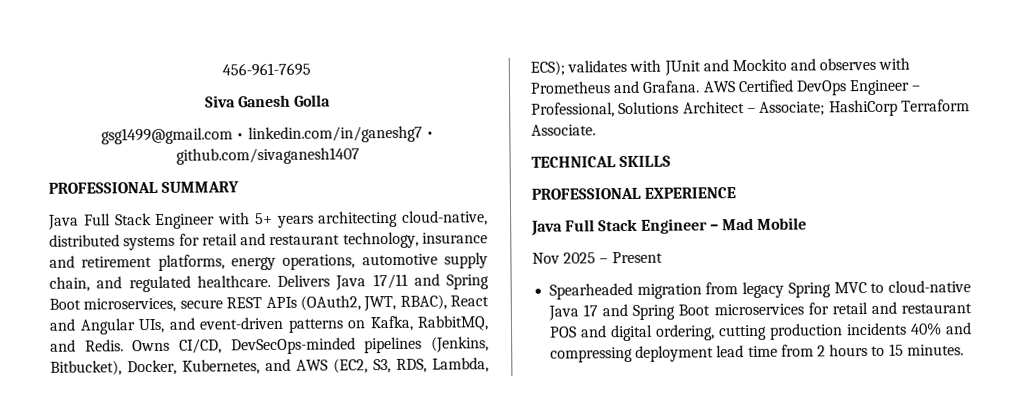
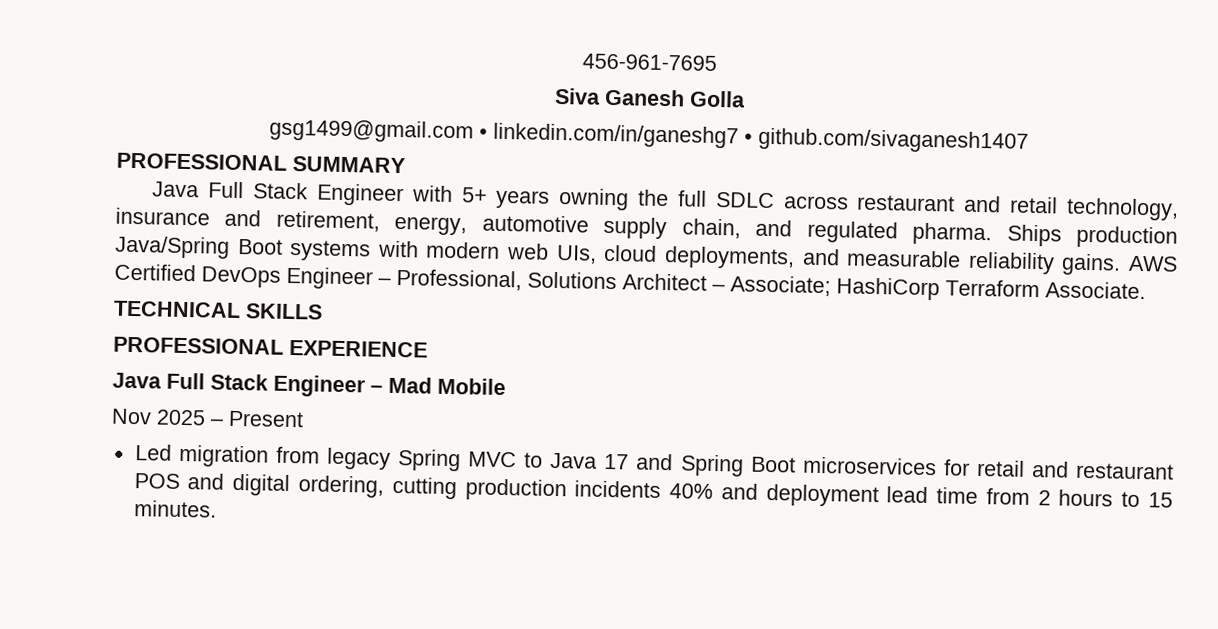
- Java Full Stack Engineer with 5+ years architecting cloud-native, distributed systems for retail and restaurant technology, insurance and retirement platforms, energy operations, automotive supply chain, and regulated healthcare. Delivers Java 17/11 and Spring Boot microservices, secure REST APIs (OAuth2, JWT, RBAC), React and Angular UIs, and event-driven patterns on Kafka, RabbitMQ, and Redis. Owns CI/CD, DevSecOps-minded pipelines (Jenkins, Bitbucket), Docker, Kubernetes, and AWS (EC2, S3, RDS, Lambda, ECS); validates with JUnit and Mockito and observes with Prometheus and Grafana.
+ Java Full Stack Engineer with 5+ years owning the full SDLC across restaurant and retail technology, insurance and retirement, energy, automotive supply chain, and regulated pharma. Ships production Java/Spring Boot systems with modern web UIs, cloud deployments, and measurable reliability gains.
- Spearheaded migration from legacy Spring MVC to cloud-native Java 17 and Spring Boot microservices for retail and restaurant POS and digital ordering, cutting production incidents 40% and compressing deployment lead time from 2 hours to 15 minutes.
+ Led migration from legacy Spring MVC to Java 17 and Spring Boot microservices for retail and restaurant POS and digital ordering, cutting production incidents 40% and deployment lead time from 2 hours to 15 minutes.

